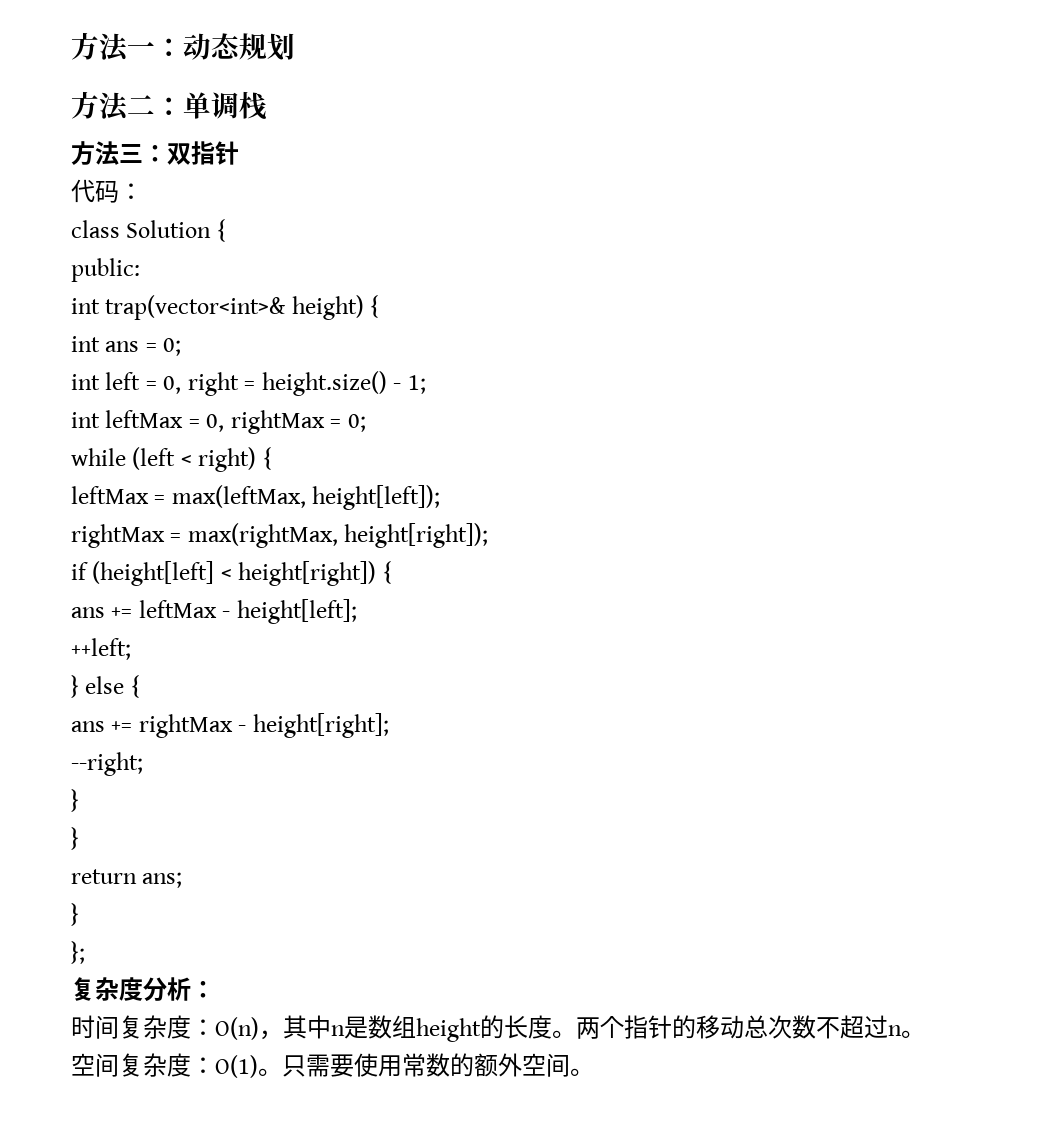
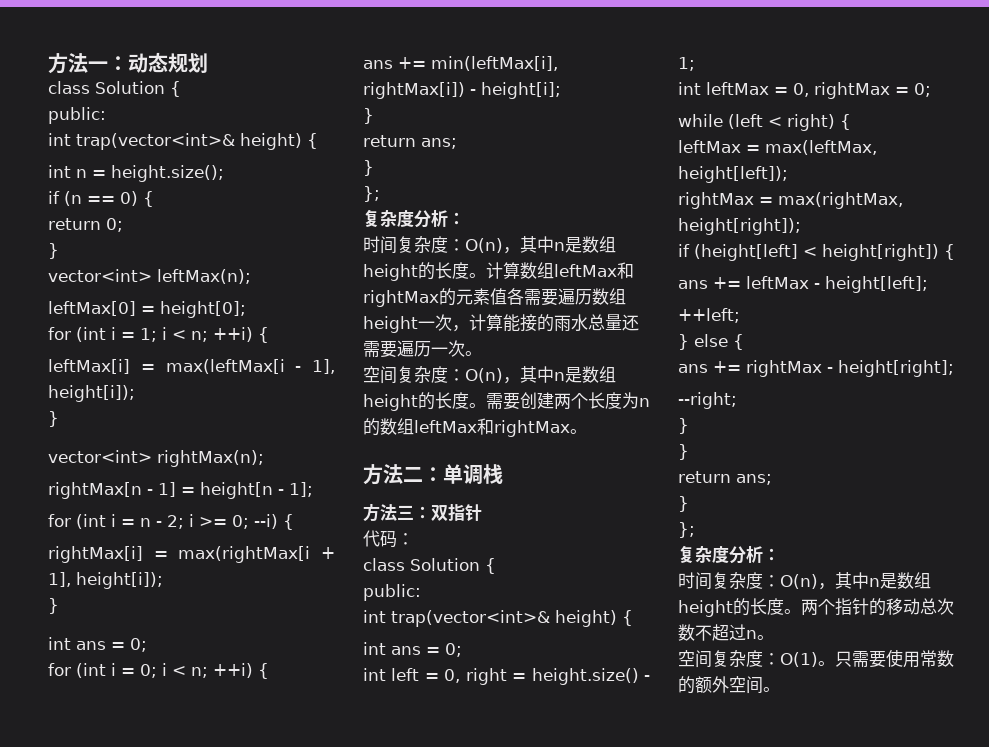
  方法一：动态规划
+ class Solution {
+ public:
+ int trap(vector<int>& height) {
+ int n = height.size();
+ if (n == 0) {
+ return 0;
+ }
+ vector<int> leftMax(n);
+ leftMax[0] = height[0];
+ for (int i = 1; i < n; ++i) {
+ leftMax[i] = max(leftMax[i - 1], height[i]);
+ }
+ vector<int> rightMax(n);
+ rightMax[n - 1] = height[n - 1];
+ for (int i = n - 2; i >= 0; --i) {
+ rightMax[i] = max(rightMax[i + 1], height[i]);
+ }
+ int ans = 0;
+ for (int i = 0; i < n; ++i) {
+ ans += min(leftMax[i], rightMax[i]) - height[i];
+ }
+ return ans;
+ }
+ };
+ 复杂度分析：
+ 时间复杂度：O(n)，其中n是数组height的长度。计算数组leftMax和rightMax的元素值各需要遍历数组height一次，计算能接的雨水总量还需要遍历一次。
+ 空间复杂度：O(n)，其中n是数组height的长度。需要创建两个长度为n的数组leftMax和rightMax。

